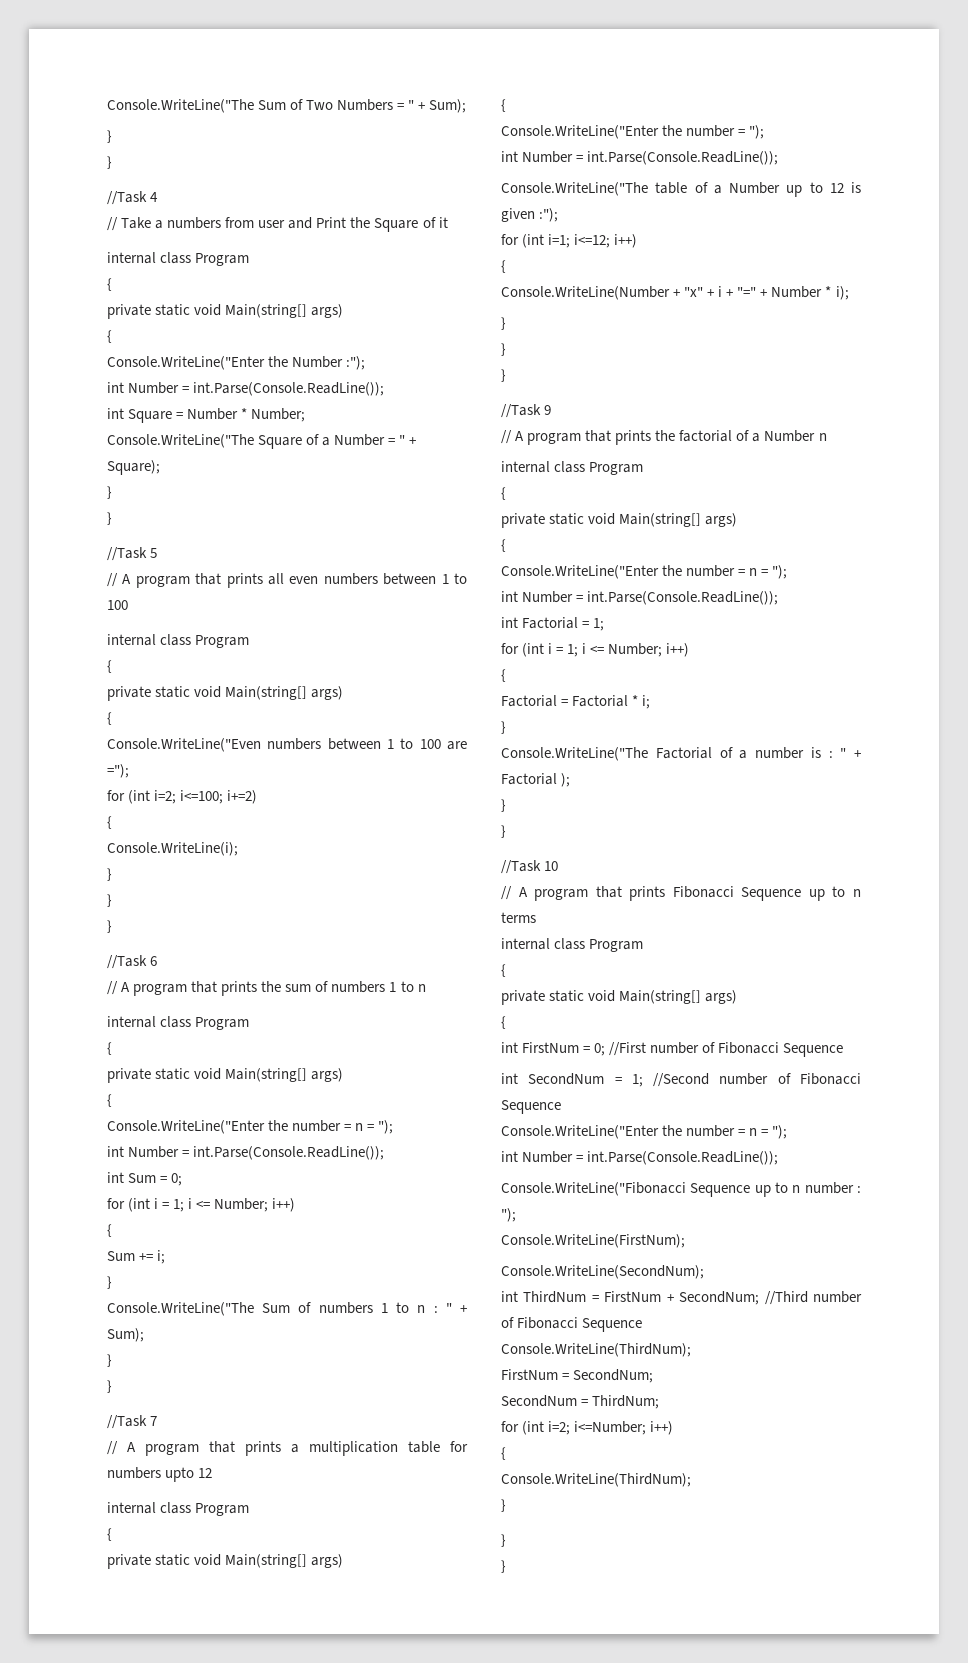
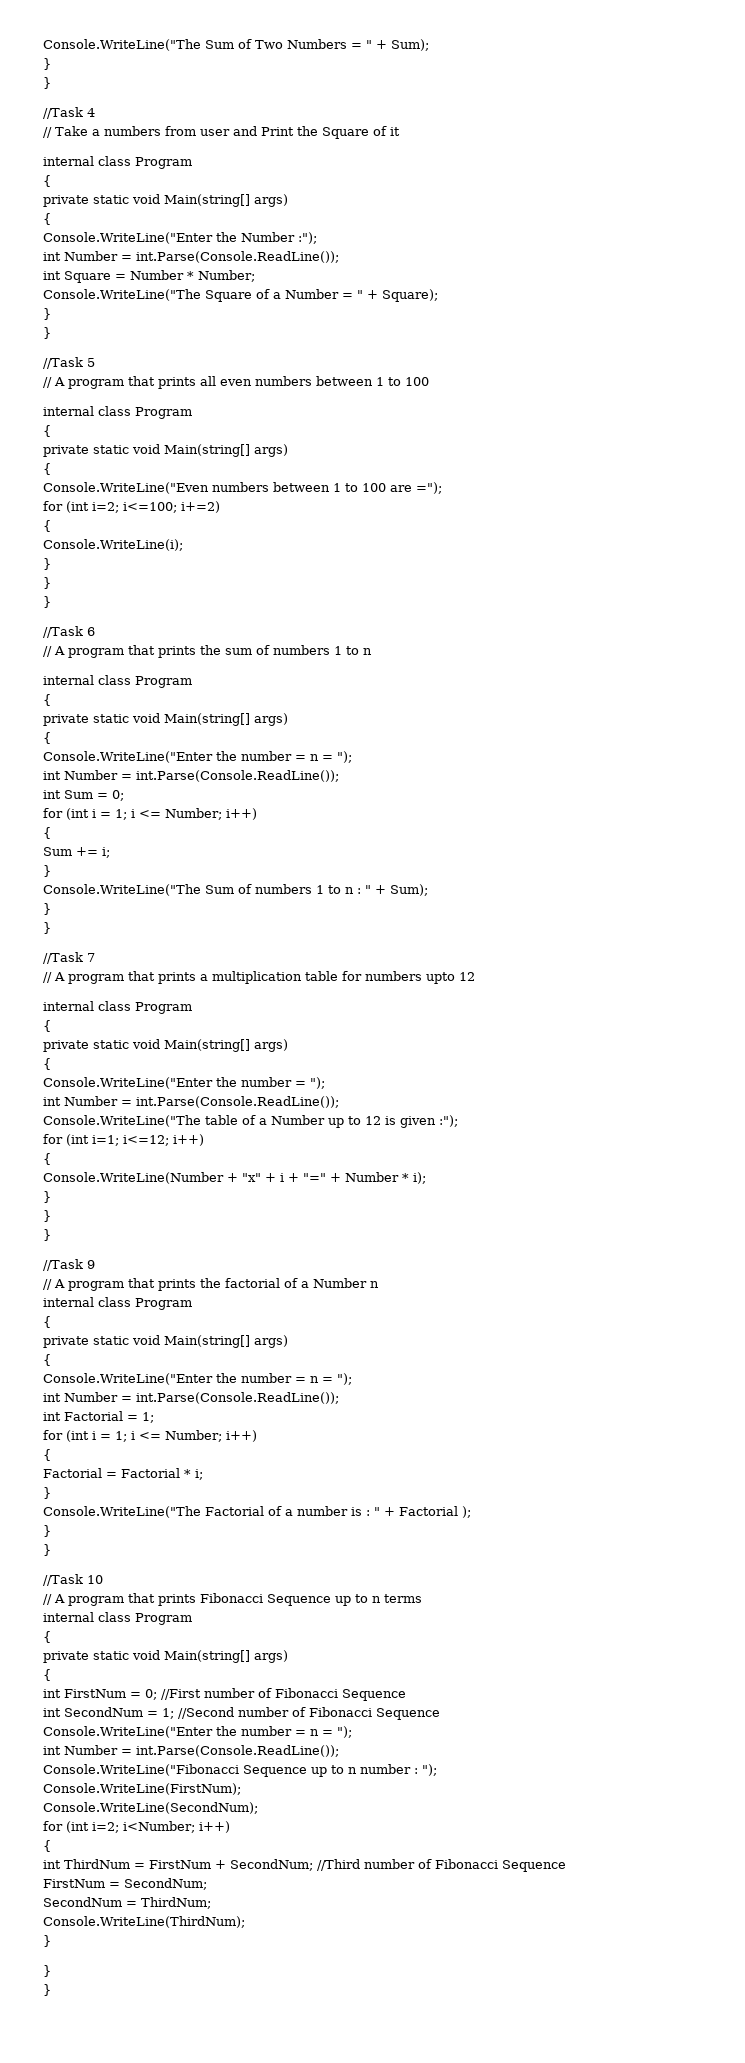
+ for (int i=2; i<Number; i++)
+ {
  int ThirdNum = FirstNum + SecondNum; //Third number of Fibonacci Sequence
- Console.WriteLine(ThirdNum);
- for (int i=2; i<=Number; i++)
- {

